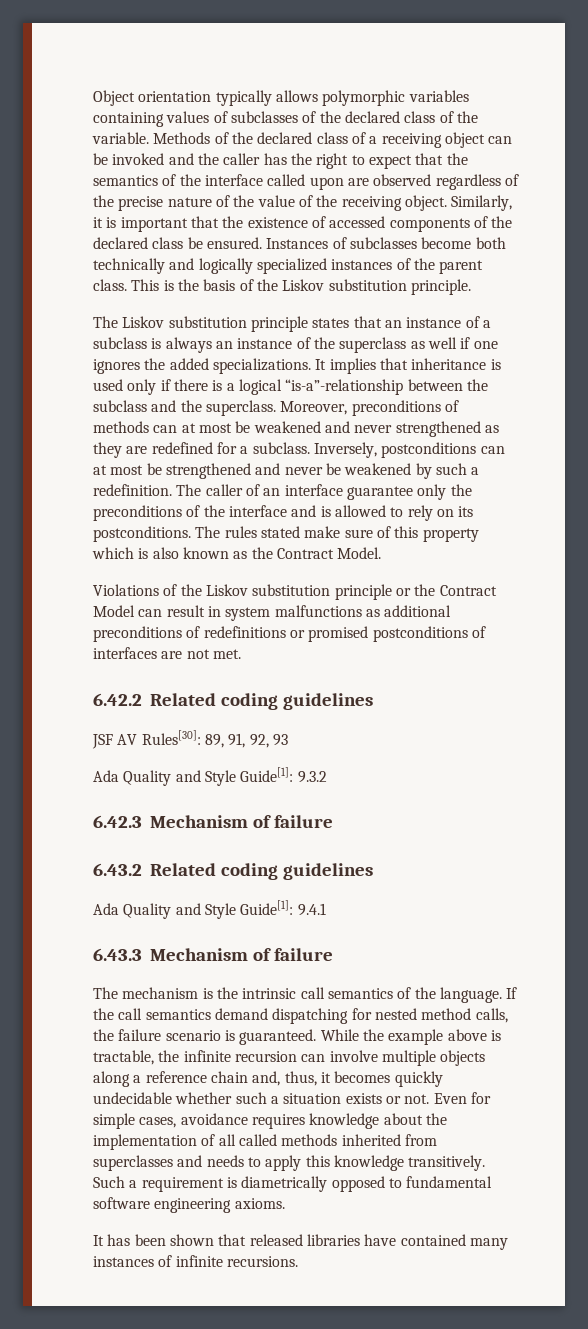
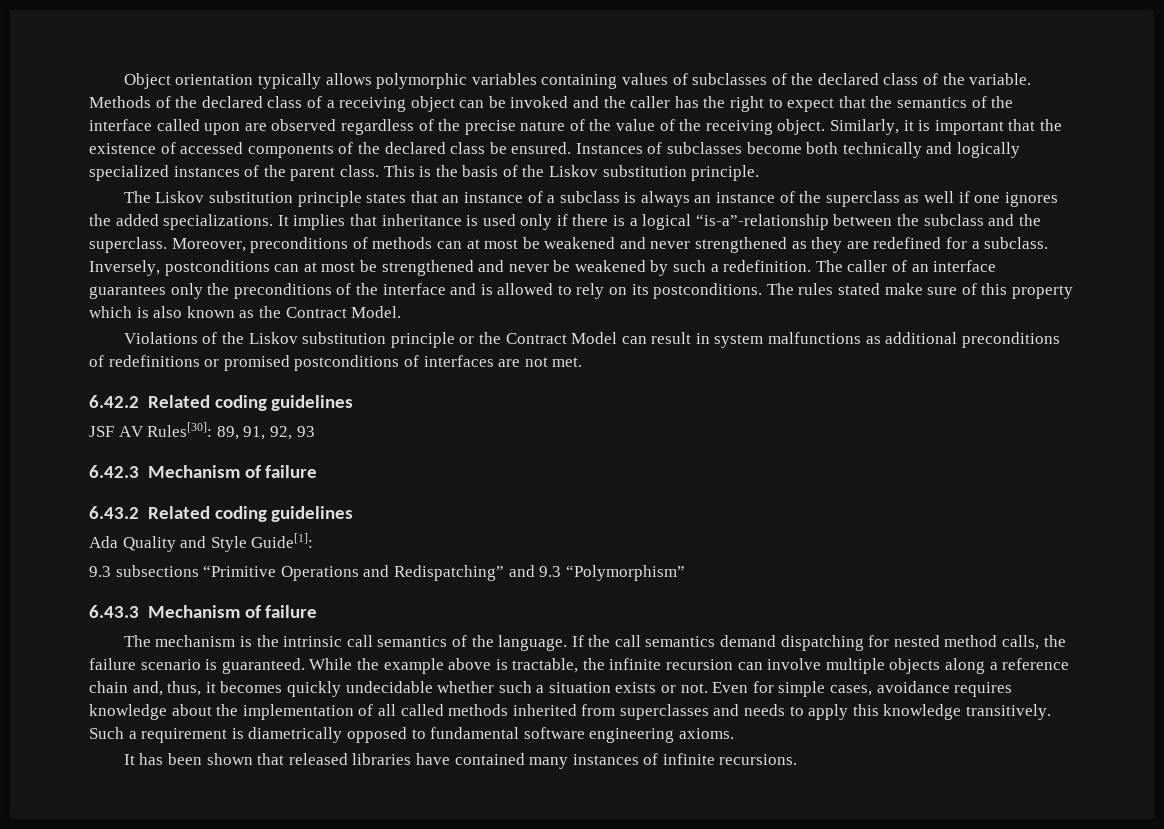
- The caller of an interface guarantee only the preconditions of the interface and is allowed to rely on its postconditions.
+ The caller of an interface guarantees only the preconditions of the interface and is allowed to rely on its postconditions.
- Ada Quality and Style Guide[1]: 9.3.2
- Ada Quality and Style Guide[1]: 9.4.1
+ Ada Quality and Style Guide[1]:
+ 9.3 subsections “Primitive Operations and Redispatching” and 9.3 “Polymorphism”

